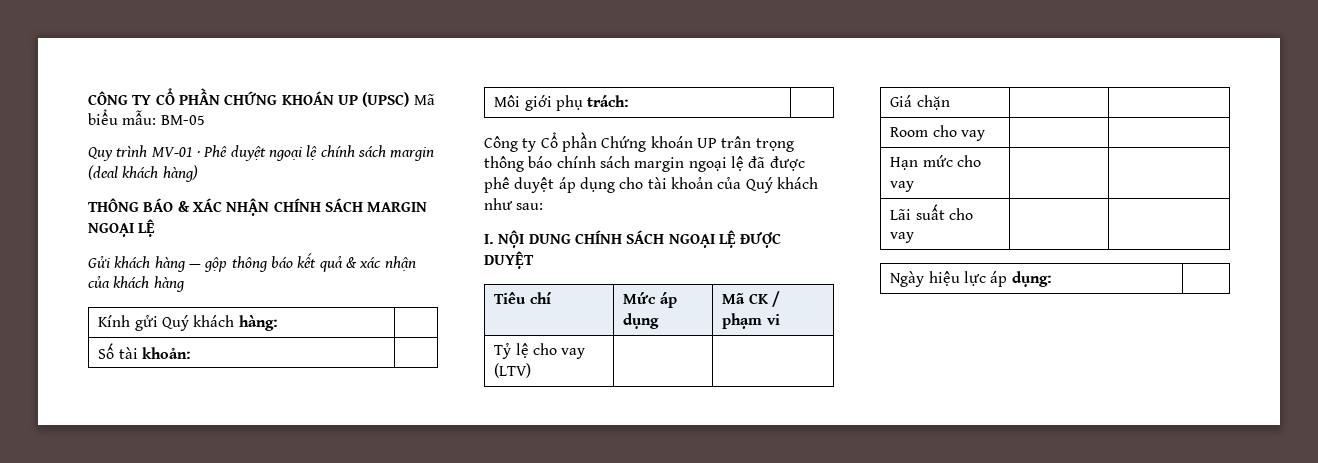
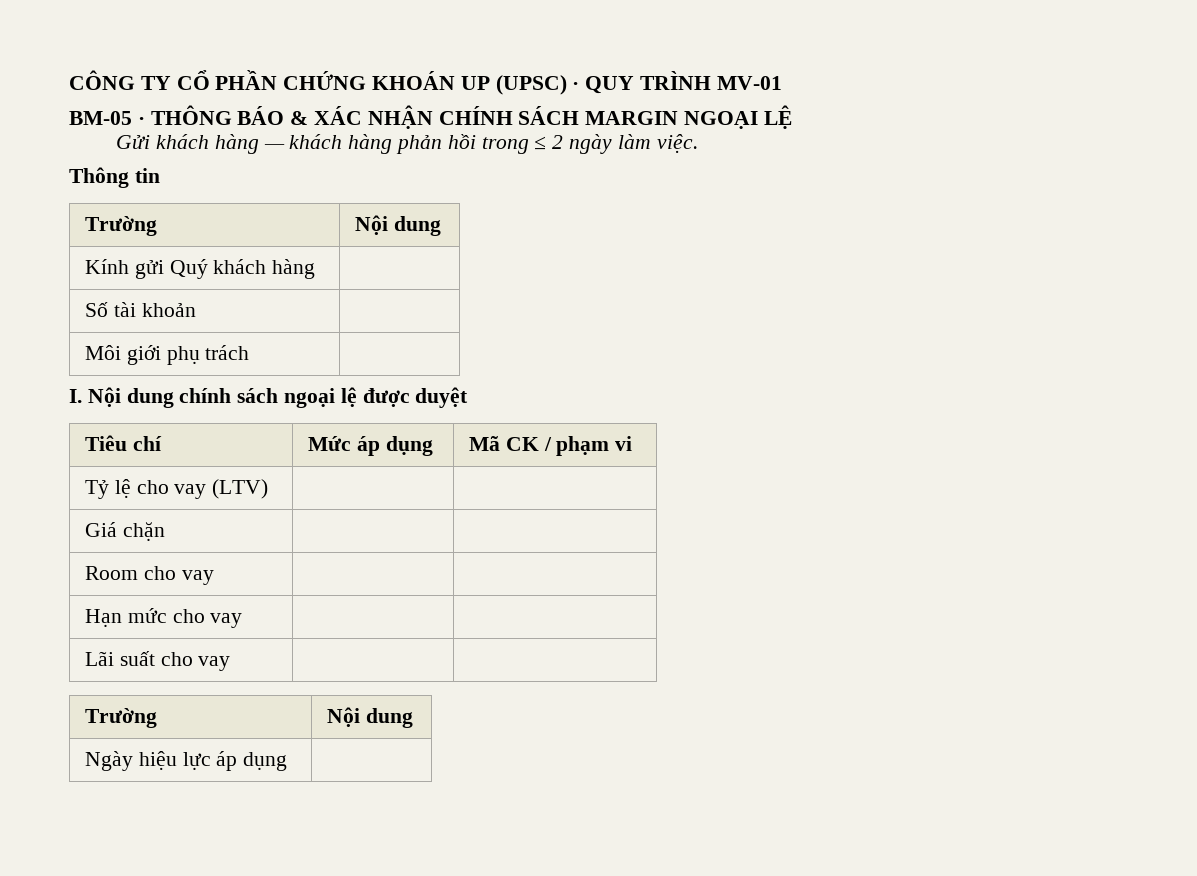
- CÔNG TY CỔ PHẦN CHỨNG KHOÁN UP (UPSC) Mã biểu mẫu: BM-05
- Quy trình MV-01 · Phê duyệt ngoại lệ chính sách margin (deal khách hàng)
- THÔNG BÁO & XÁC NHẬN CHÍNH SÁCH MARGIN NGOẠI LỆ
+ CÔNG TY CỔ PHẦN CHỨNG KHOÁN UP (UPSC) · QUY TRÌNH MV-01
+ BM-05 · THÔNG BÁO & XÁC NHẬN CHÍNH SÁCH MARGIN NGOẠI LỆ
- Gửi khách hàng — gộp thông báo kết quả & xác nhận của khách hàng
+ Gửi khách hàng — khách hàng phản hồi trong ≤ 2 ngày làm việc.
+ Thông tin
+ Trường | Nội dung
- Kính gửi Quý khách hàng: |
+ Kính gửi Quý khách hàng |
- Số tài khoản: |
+ Số tài khoản |
- Môi giới phụ trách: |
- Công ty Cổ phần Chứng khoán UP trân trọng thông báo chính sách margin ngoại lệ đã được phê duyệt áp dụng cho tài khoản của Quý khách như sau:
- I. NỘI DUNG CHÍNH SÁCH NGOẠI LỆ ĐƯỢC DUYỆT
+ Môi giới phụ trách |
+ I. Nội dung chính sách ngoại lệ được duyệt
  Lãi suất cho vay | |
+ Trường | Nội dung
- Ngày hiệu lực áp dụng: |
+ Ngày hiệu lực áp dụng |

